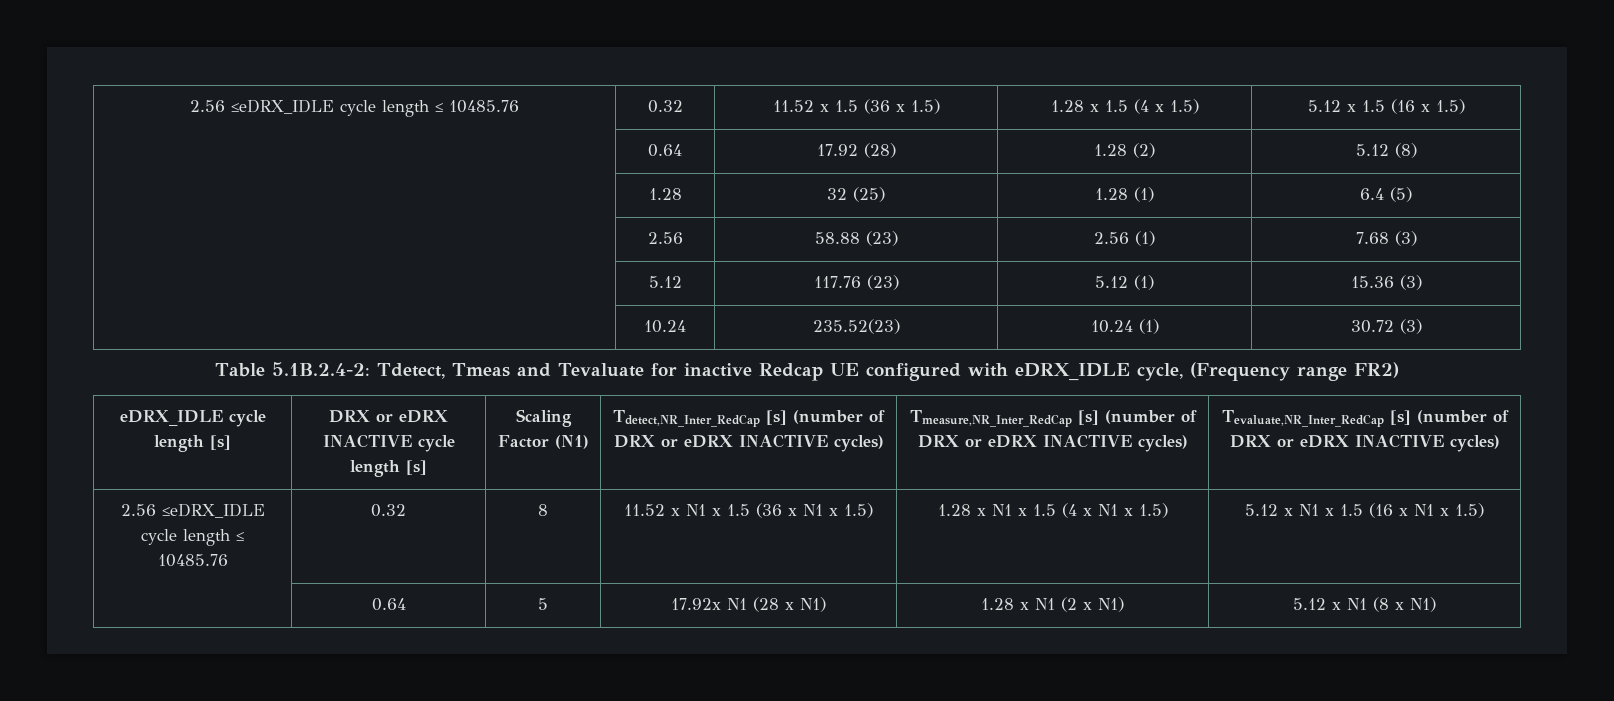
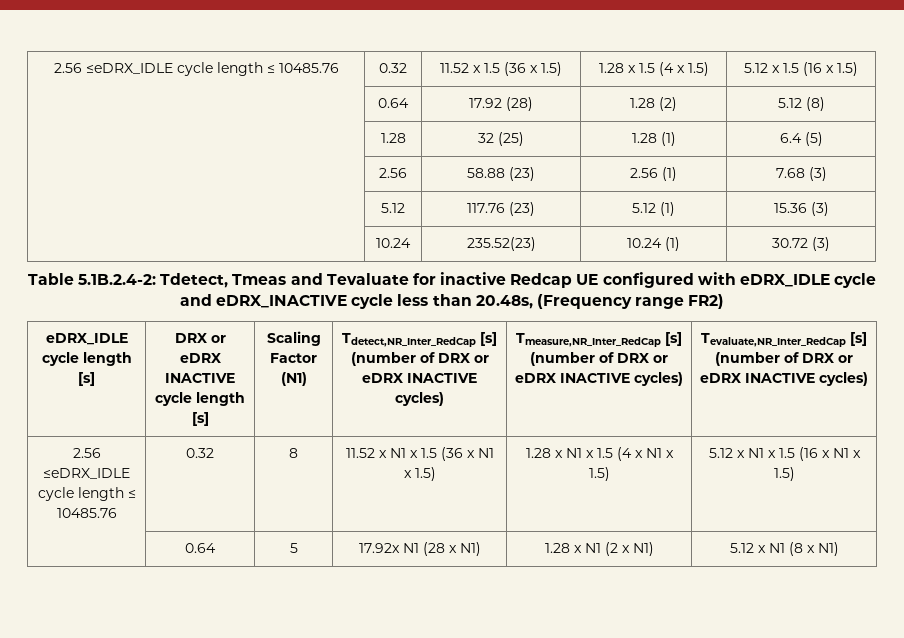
- Table 5.1B.2.4-2: Tdetect, Tmeas and Tevaluate for inactive Redcap UE configured with eDRX_IDLE cycle, (Frequency range FR2)
+ Table 5.1B.2.4-2: Tdetect, Tmeas and Tevaluate for inactive Redcap UE configured with eDRX_IDLE cycle and eDRX_INACTIVE cycle less than 20.48s, (Frequency range FR2)

